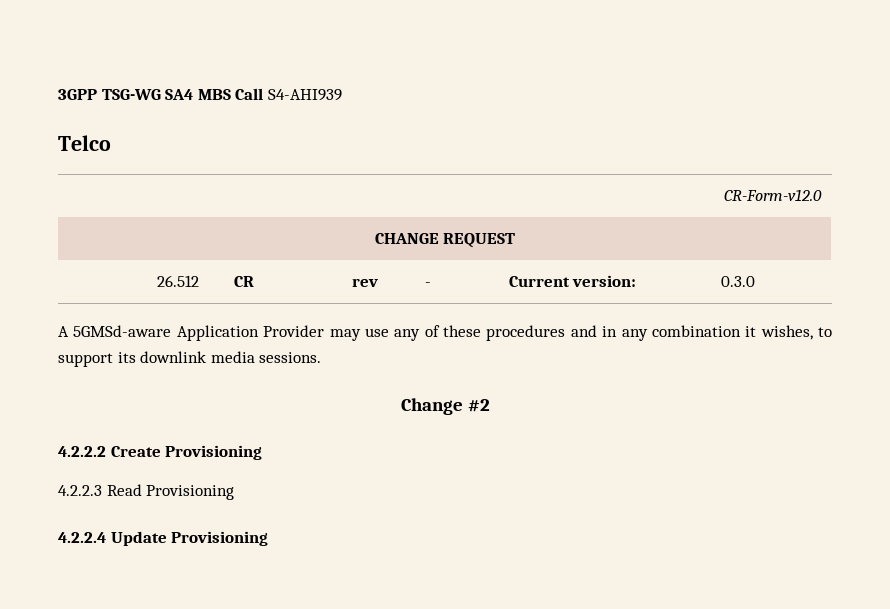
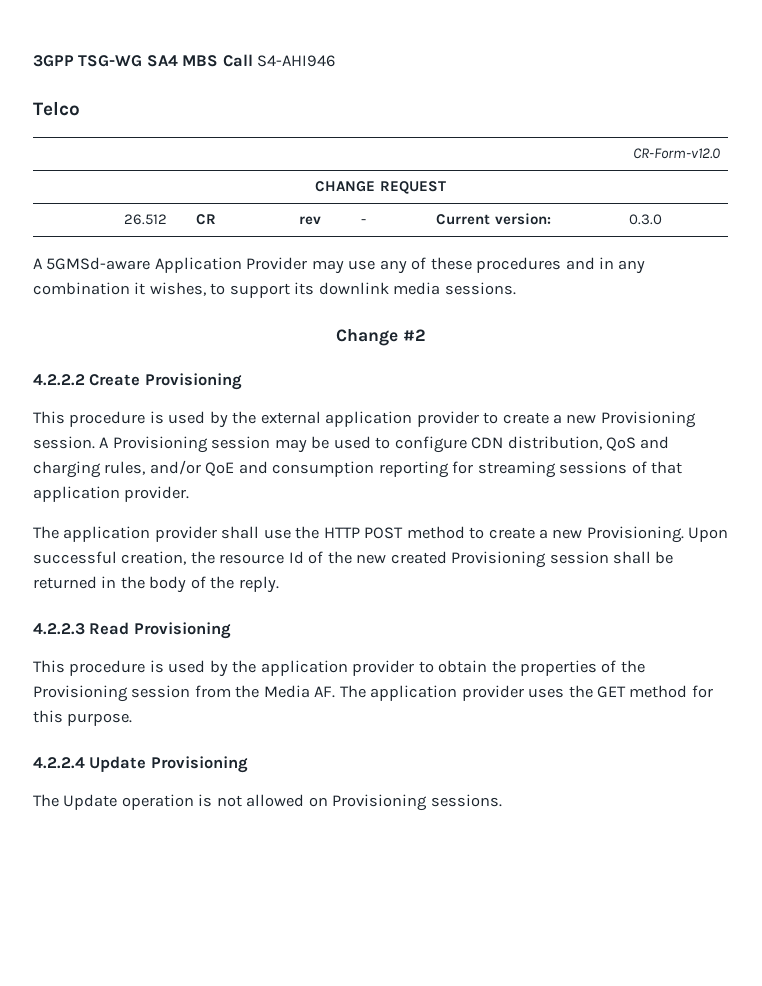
- 3GPP TSG-WG SA4 MBS Call S4-AHI939
+ 3GPP TSG-WG SA4 MBS Call S4-AHI946
+ This procedure is used by the external application provider to create a new Provisioning session. A Provisioning session may be used to configure CDN distribution, QoS and charging rules, and/or QoE and consumption reporting for streaming sessions of that application provider.
+ The application provider shall use the HTTP POST method to create a new Provisioning. Upon successful creation, the resource Id of the new created Provisioning session shall be returned in the body of the reply.
  4.2.2.3 Read Provisioning
+ This procedure is used by the application provider to obtain the properties of the Provisioning session from the Media AF. The application provider uses the GET method for this purpose.
  4.2.2.4 Update Provisioning
+ The Update operation is not allowed on Provisioning sessions.

